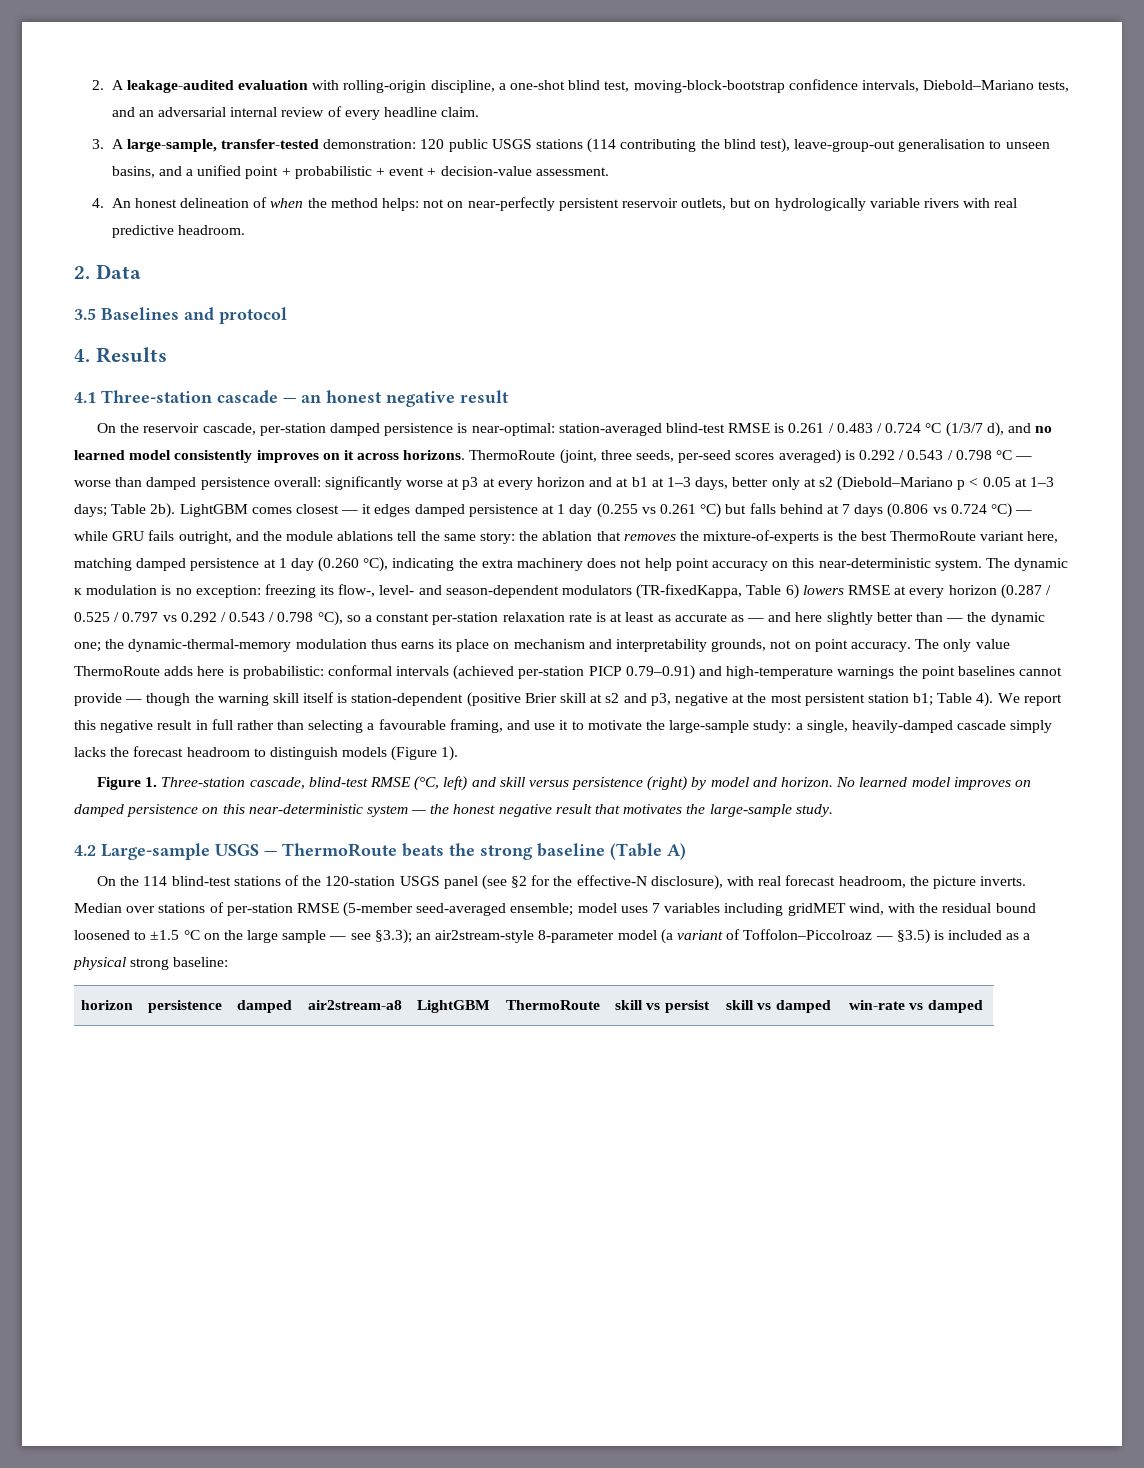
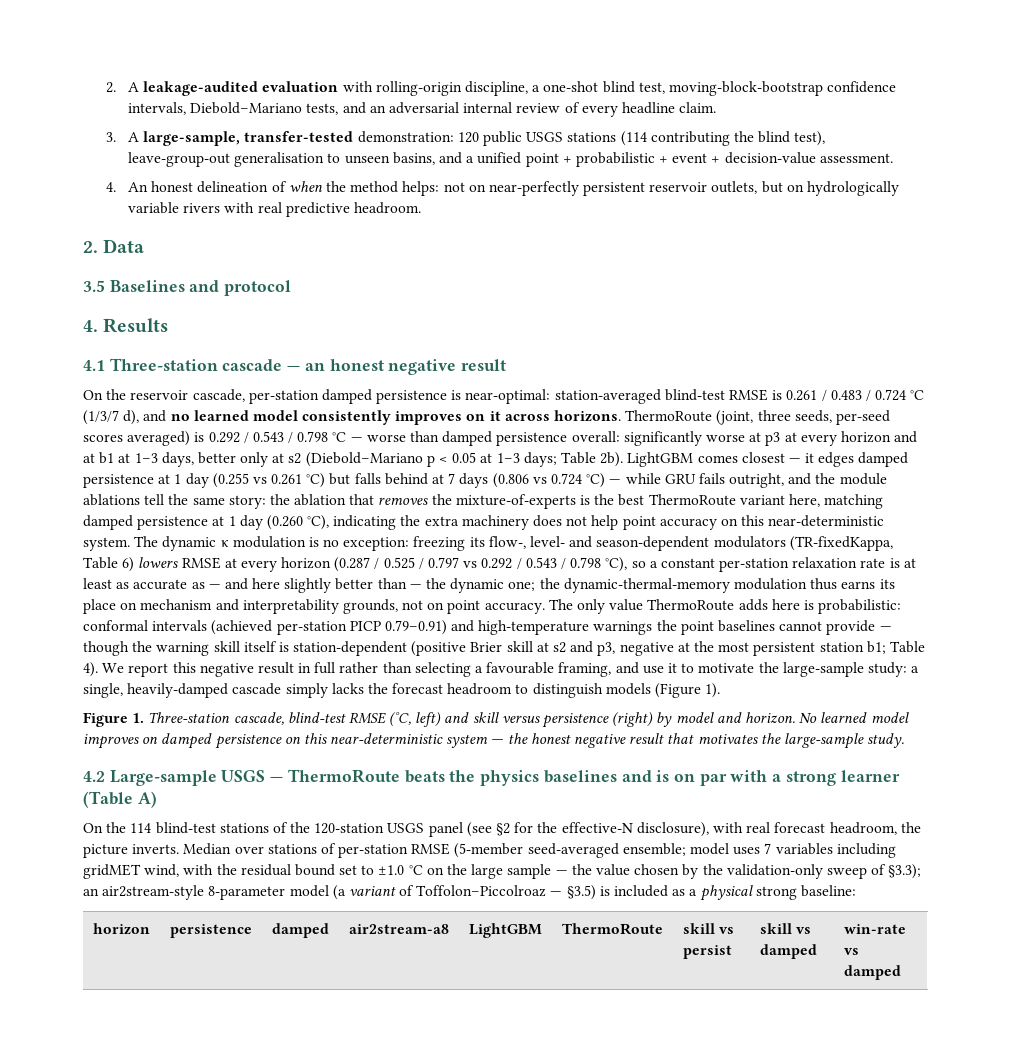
- 4.2 Large-sample USGS — ThermoRoute beats the strong baseline (Table A)
+ 4.2 Large-sample USGS — ThermoRoute beats the physics baselines and is on par with a strong learner (Table A)
- Median over stations of per-station RMSE (5-member seed-averaged ensemble; model uses 7 variables including gridMET wind, with the residual bound loosened to ±1.5 °C on the large sample — see §3.3); an air2stream-style 8-parameter model (a variant of Toffolon–Piccolroaz — §3.5) is included as a physical strong baseline:
+ Median over stations of per-station RMSE (5-member seed-averaged ensemble; model uses 7 variables including gridMET wind, with the residual bound set to ±1.0 °C on the large sample — the value chosen by the validation-only sweep of §3.3); an air2stream-style 8-parameter model (a variant of Toffolon–Piccolroaz — §3.5) is included as a physical strong baseline:

